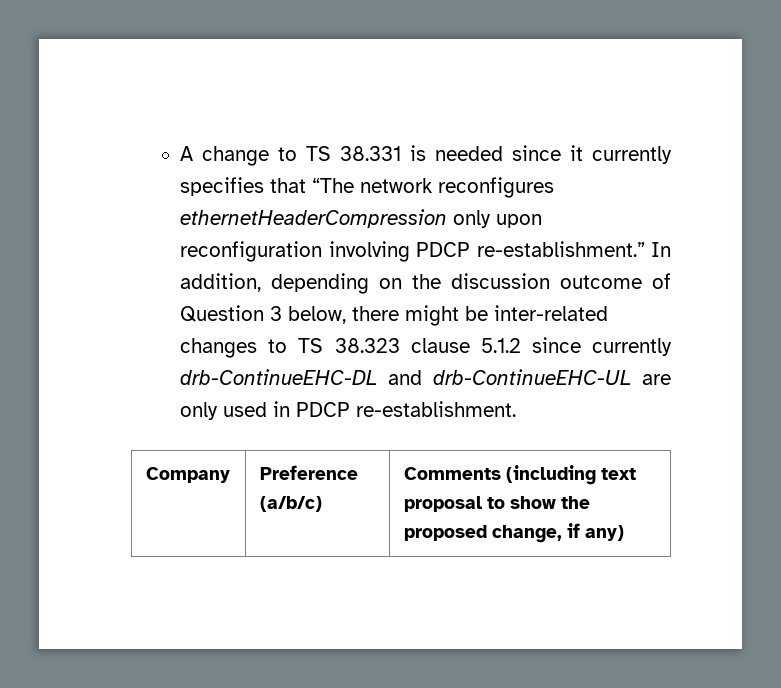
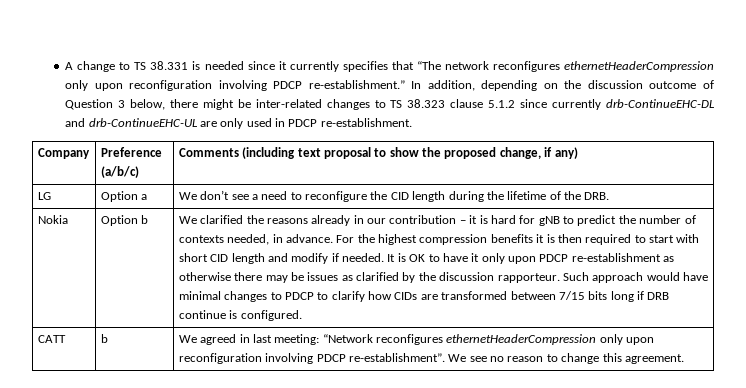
+ LG | Option a | We don’t see a need to reconfigure the CID length during the lifetime of the DRB.
+ Nokia | Option b | We clarified the reasons already in our contribution – it is hard for gNB to predict the number of contexts needed, in advance. For the highest compression benefits it is then required to start with short CID length and modify if needed. It is OK to have it only upon PDCP re-establishment as otherwise there may be issues as clarified by the discussion rapporteur. Such approach would have minimal changes to PDCP to clarify how CIDs are transformed between 7/15 bits long if DRB continue is configured.
+ CATT | b | We agreed in last meeting: “Network reconfigures ethernetHeaderCompression only upon reconfiguration involving PDCP re-establishment”. We see no reason to change this agreement.

